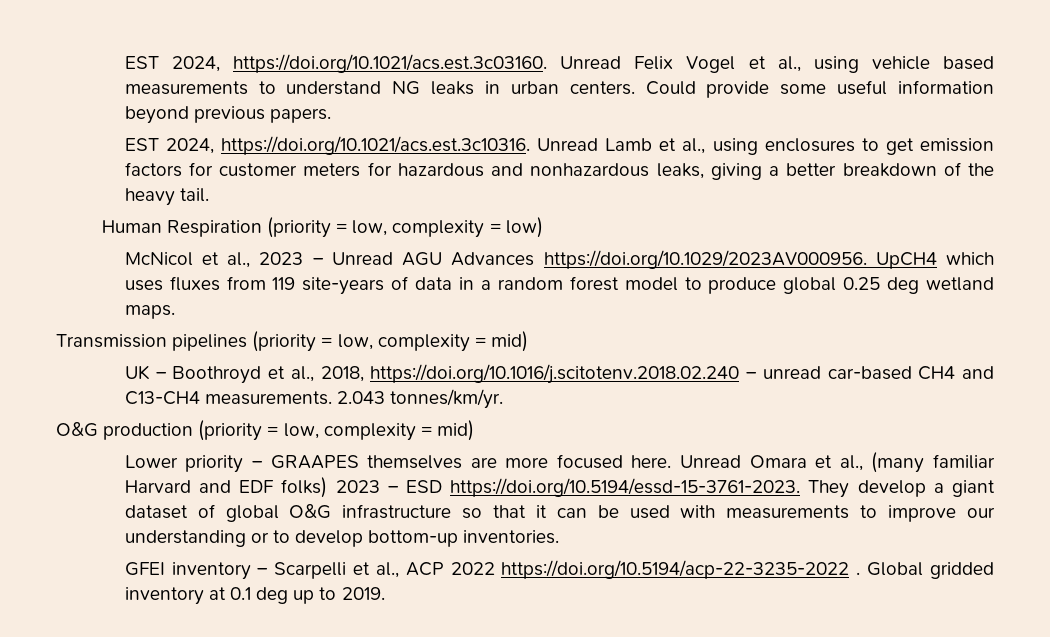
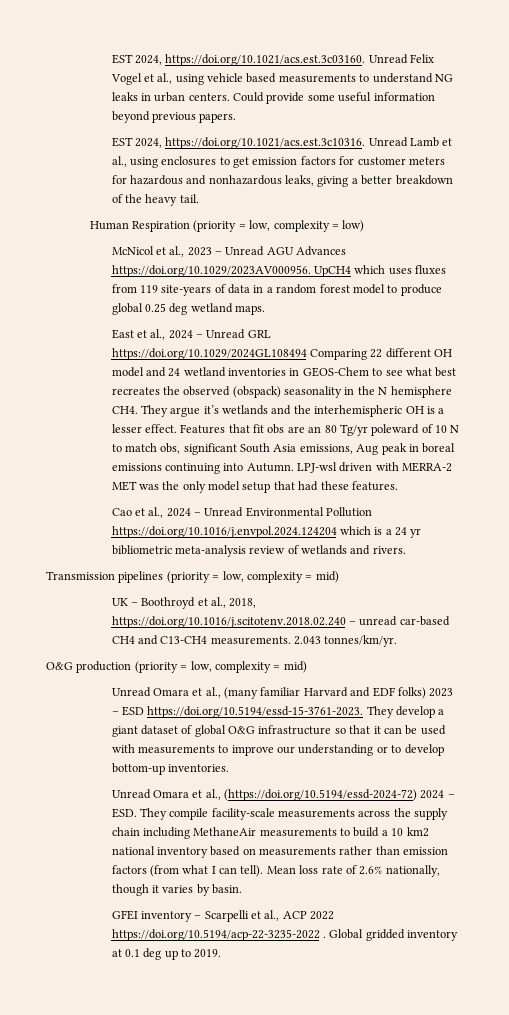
+ East et al., 2024 – Unread GRL https://doi.org/10.1029/2024GL108494 Comparing 22 different OH model and 24 wetland inventories in GEOS-Chem to see what best recreates the observed (obspack) seasonality in the N hemisphere CH4. They argue it’s wetlands and the interhemispheric OH is a lesser effect. Features that fit obs are an 80 Tg/yr poleward of 10 N to match obs, significant South Asia emissions, Aug peak in boreal emissions continuing into Autumn. LPJ-wsl driven with MERRA-2 MET was the only model setup that had these features.
+ Cao et al., 2024 – Unread Environmental Pollution https://doi.org/10.1016/j.envpol.2024.124204 which is a 24 yr bibliometric meta-analysis review of wetlands and rivers.
- Lower priority – GRAAPES themselves are more focused here.
+ Unread Omara et al., (https://doi.org/10.5194/essd-2024-72) 2024 – ESD. They compile facility-scale measurements across the supply chain including MethaneAir measurements to build a 10 km2 national inventory based on measurements rather than emission factors (from what I can tell). Mean loss rate of 2.6% nationally, though it varies by basin.

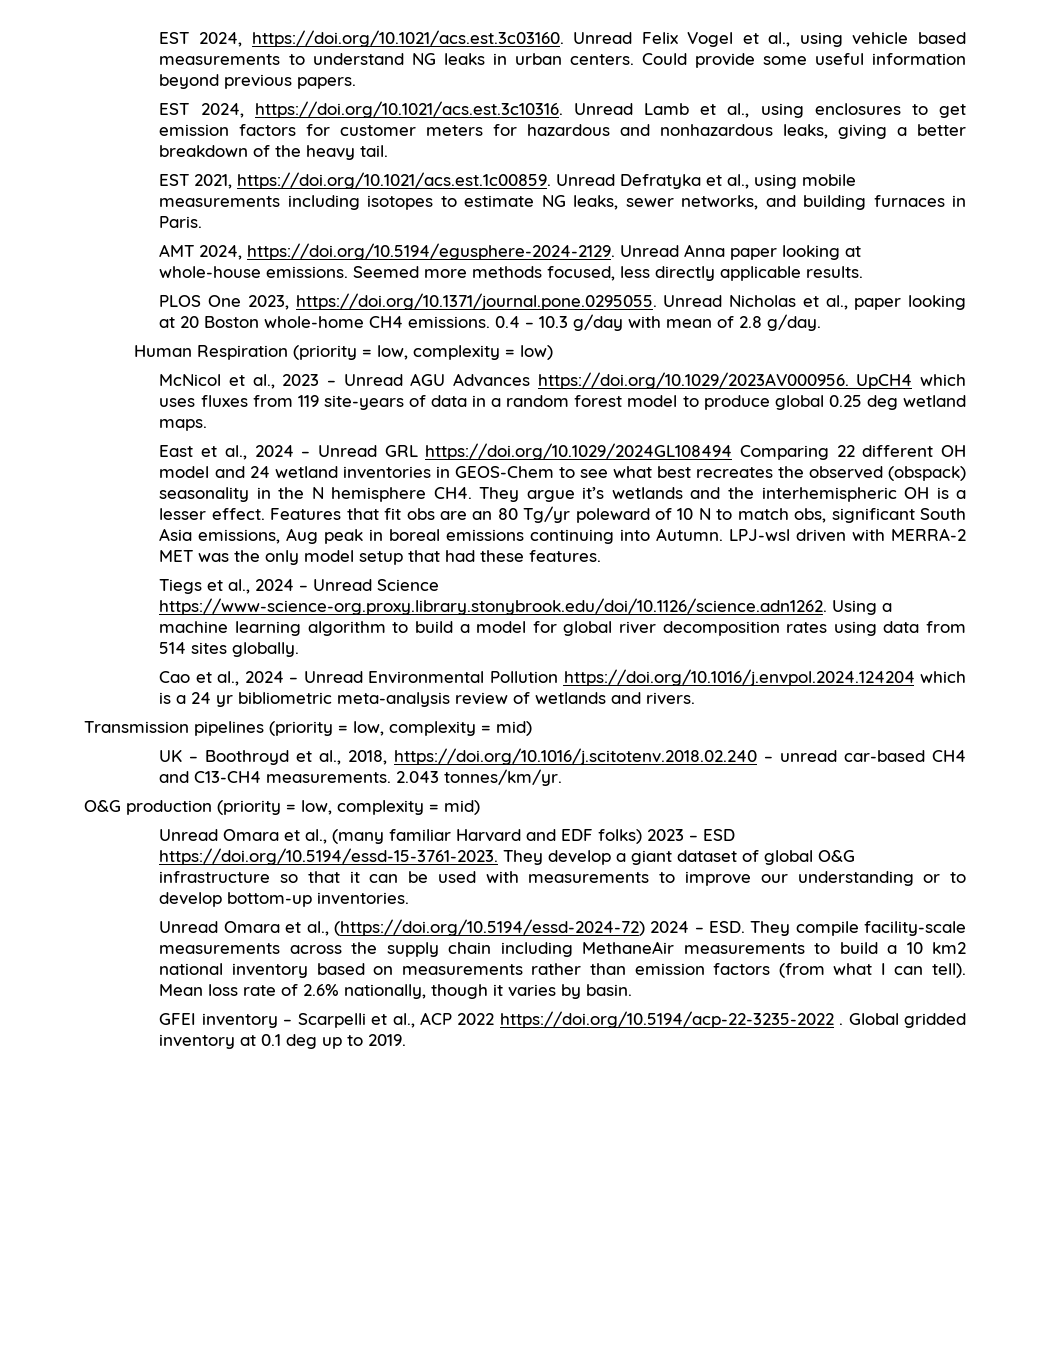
+ EST 2021, https://doi.org/10.1021/acs.est.1c00859. Unread Defratyka et al., using mobile measurements including isotopes to estimate NG leaks, sewer networks, and building furnaces in Paris.
+ AMT 2024, https://doi.org/10.5194/egusphere-2024-2129. Unread Anna paper looking at whole-house emissions. Seemed more methods focused, less directly applicable results.
+ PLOS One 2023, https://doi.org/10.1371/journal.pone.0295055. Unread Nicholas et al., paper looking at 20 Boston whole-home CH4 emissions. 0.4 – 10.3 g/day with mean of 2.8 g/day.
+ Tiegs et al., 2024 – Unread Science https://www-science-org.proxy.library.stonybrook.edu/doi/10.1126/science.adn1262. Using a machine learning algorithm to build a model for global river decomposition rates using data from 514 sites globally.

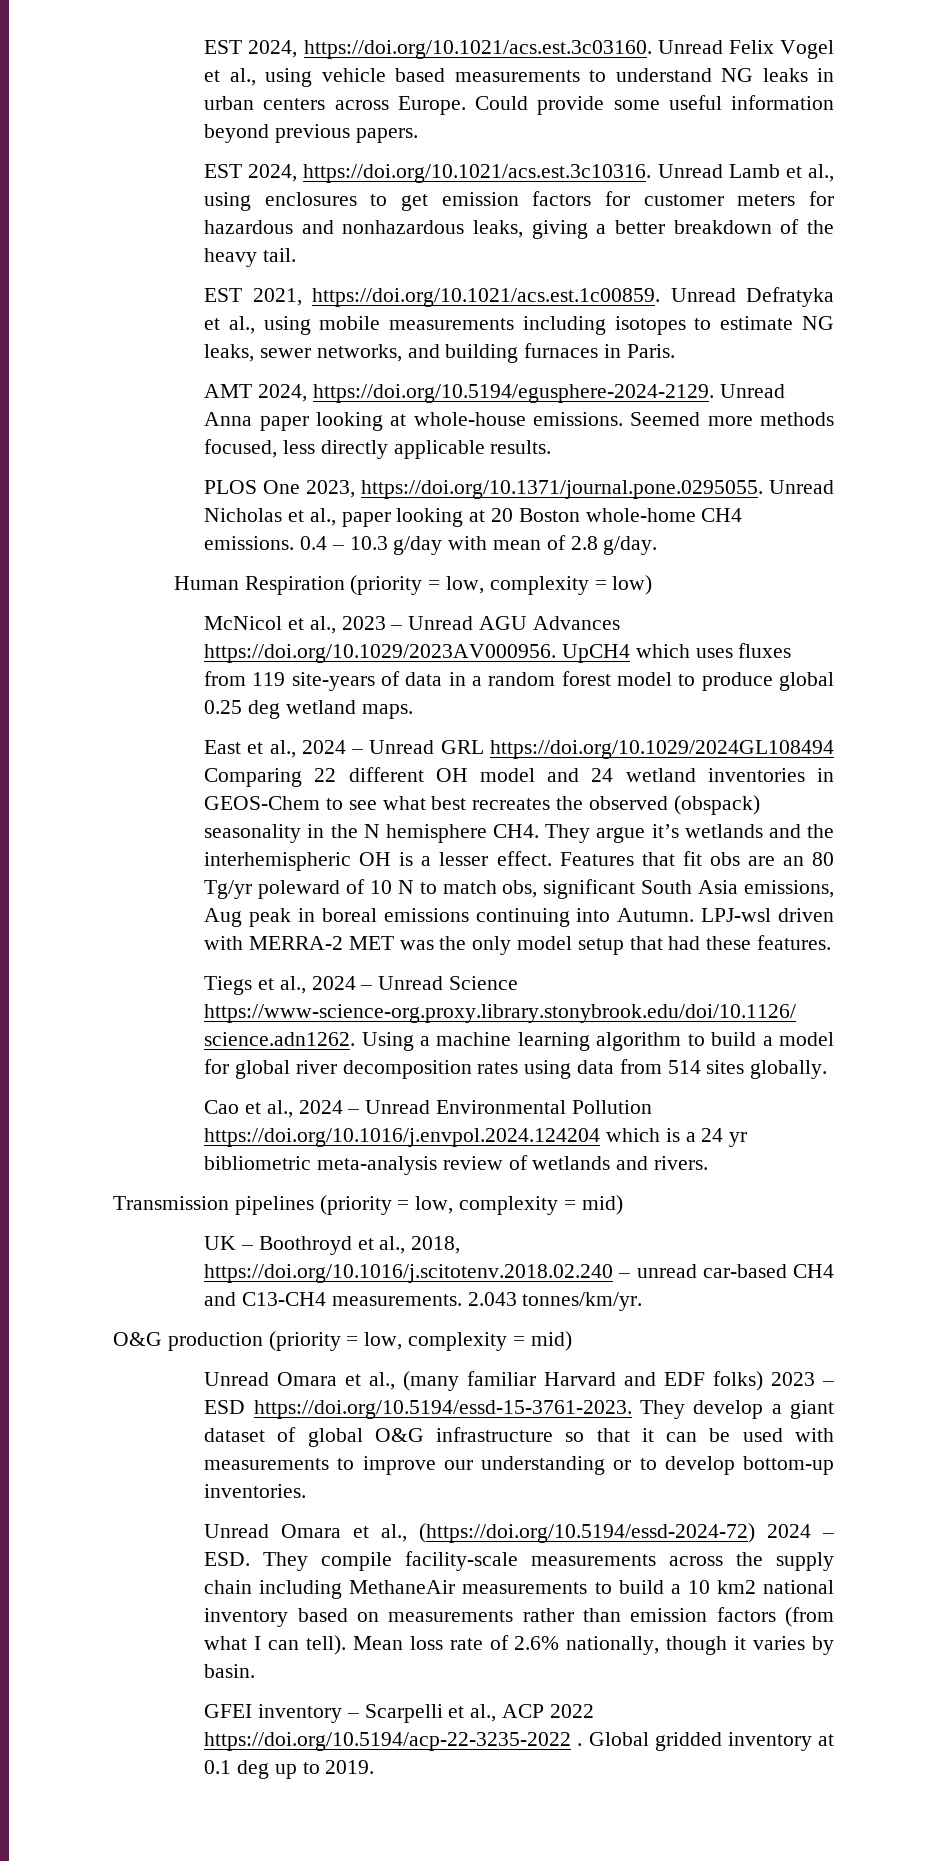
- EST 2024, https://doi.org/10.1021/acs.est.3c03160. Unread Felix Vogel et al., using vehicle based measurements to understand NG leaks in urban centers.
+ EST 2024, https://doi.org/10.1021/acs.est.3c03160. Unread Felix Vogel et al., using vehicle based measurements to understand NG leaks in urban centers across Europe.

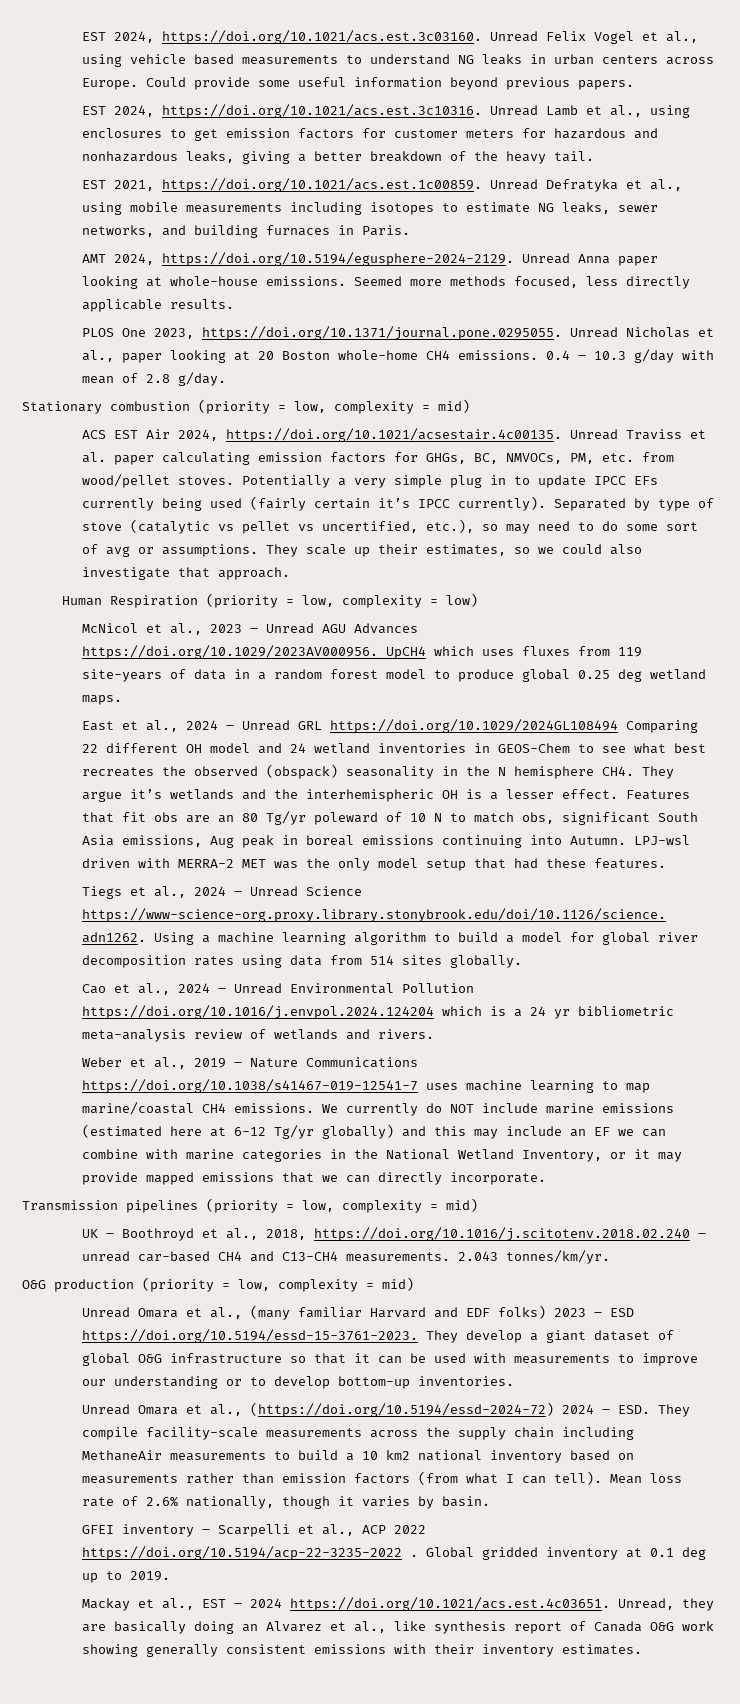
+ Stationary combustion (priority = low, complexity = mid)
+ ACS EST Air 2024, https://doi.org/10.1021/acsestair.4c00135. Unread Traviss et al. paper calculating emission factors for GHGs, BC, NMVOCs, PM, etc. from wood/pellet stoves. Potentially a very simple plug in to update IPCC EFs currently being used (fairly certain it’s IPCC currently). Separated by type of stove (catalytic vs pellet vs uncertified, etc.), so may need to do some sort of avg or assumptions. They scale up their estimates, so we could also investigate that approach.
+ Weber et al., 2019 – Nature Communications https://doi.org/10.1038/s41467-019-12541-7 uses machine learning to map marine/coastal CH4 emissions. We currently do NOT include marine emissions (estimated here at 6-12 Tg/yr globally) and this may include an EF we can combine with marine categories in the National Wetland Inventory, or it may provide mapped emissions that we can directly incorporate.
+ Mackay et al., EST – 2024 https://doi.org/10.1021/acs.est.4c03651. Unread, they are basically doing an Alvarez et al., like synthesis report of Canada O&G work showing generally consistent emissions with their inventory estimates.

